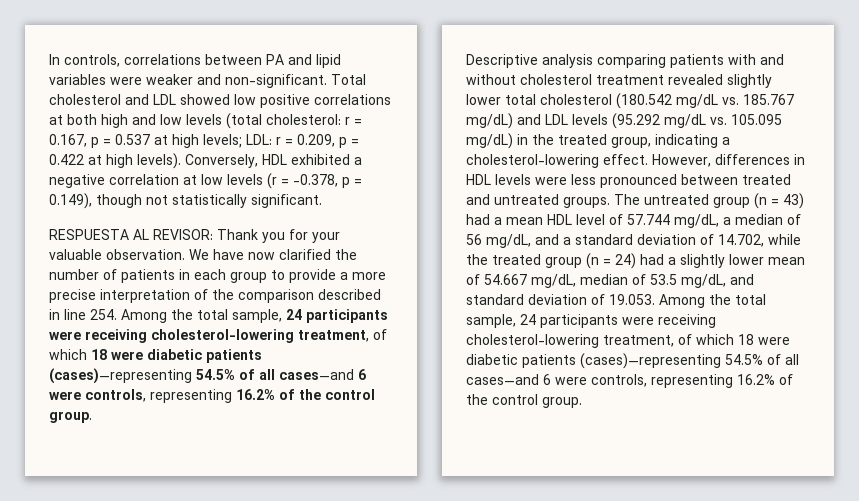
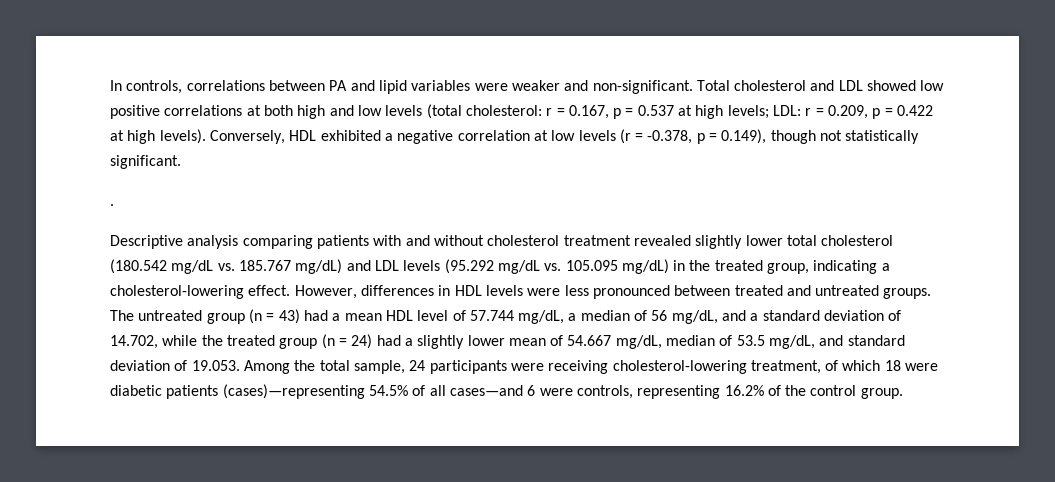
- RESPUESTA AL REVISOR: Thank you for your valuable observation. We have now clarified the number of patients in each group to provide a more precise interpretation of the comparison described in line 254. Among the total sample, 24 participants were receiving cholesterol-lowering treatment, of which 18 were diabetic patients (cases)—representing 54.5% of all cases—and 6 were controls, representing 16.2% of the control group.
+ .

